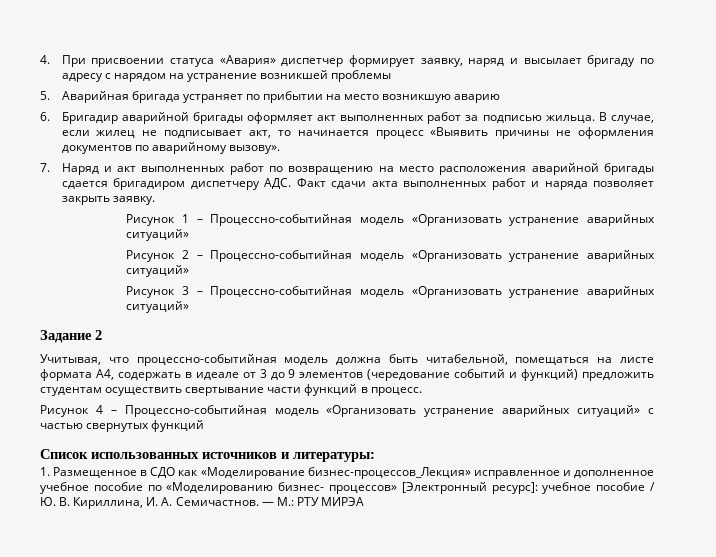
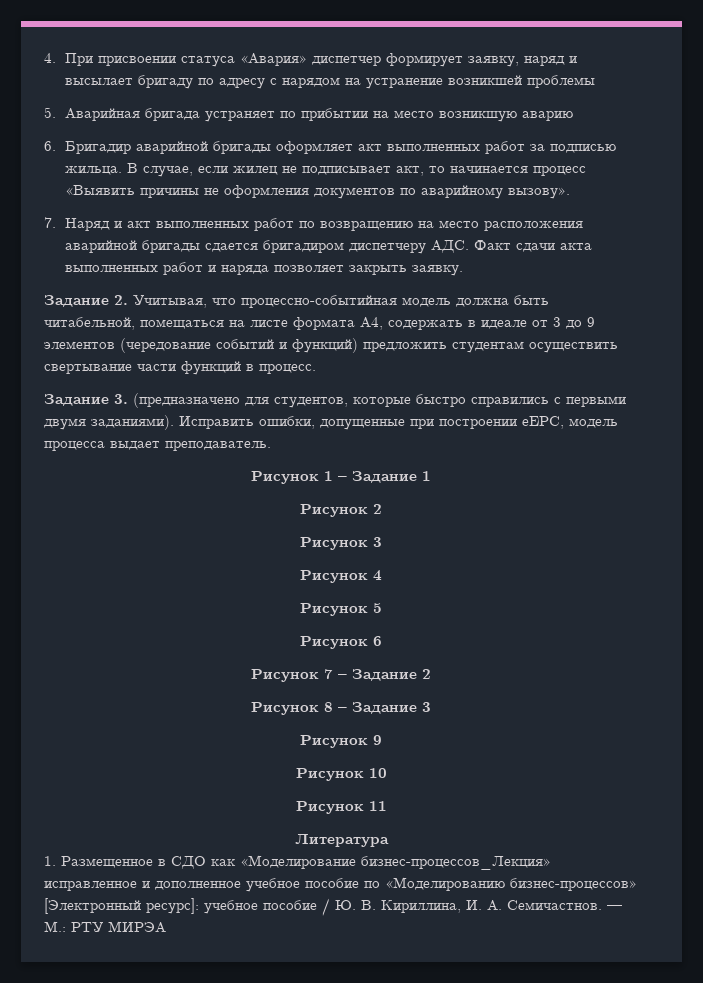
- Рисунок 1 – Процессно-событийная модель «Организовать устранение аварийных ситуаций»
- Рисунок 2 – Процессно-событийная модель «Организовать устранение аварийных ситуаций»
- Рисунок 3 – Процессно-событийная модель «Организовать устранение аварийных ситуаций»
- Задание 2
- Учитывая, что процессно-событийная модель должна быть читабельной, помещаться на листе формата А4, содержать в идеале от 3 до 9 элементов (чередование событий и функций) предложить студентам осуществить свертывание части функций в процесс.
+ Задание 2. Учитывая, что процессно-событийная модель должна быть читабельной, помещаться на листе формата А4, содержать в идеале от 3 до 9 элементов (чередование событий и функций) предложить студентам осуществить свертывание части функций в процесс.
- Рисунок 4 – Процессно-событийная модель «Организовать устранение аварийных ситуаций» с частью свернутых функций
- Список использованных источников и литературы:
+ Задание 3. (предназначено для студентов, которые быстро справились с первыми двумя заданиями). Исправить ошибки, допущенные при построении eEPC, модель процесса выдает преподаватель.
+ Рисунок 1 – Задание 1
+ Рисунок 2
+ Рисунок 3
+ Рисунок 4
+ Рисунок 5
+ Рисунок 6
+ Рисунок 7 – Задание 2
+ Рисунок 8 – Задание 3
+ Рисунок 9
+ Рисунок 10
+ Рисунок 11
+ Литература
- 1. Размещенное в СДО как «Моделирование бизнес-процессов_Лекция» исправленное и дополненное учебное пособие по «Моделированию бизнес- процессов» [Электронный ресурс]: учебное пособие / Ю. В. Кириллина, И. А. Семичастнов.
+ 1. Размещенное в СДО как «Моделирование бизнес-процессов_Лекция» исправленное и дополненное учебное пособие по «Моделированию бизнес-процессов» [Электронный ресурс]: учебное пособие / Ю. В. Кириллина, И. А. Семичастнов.

